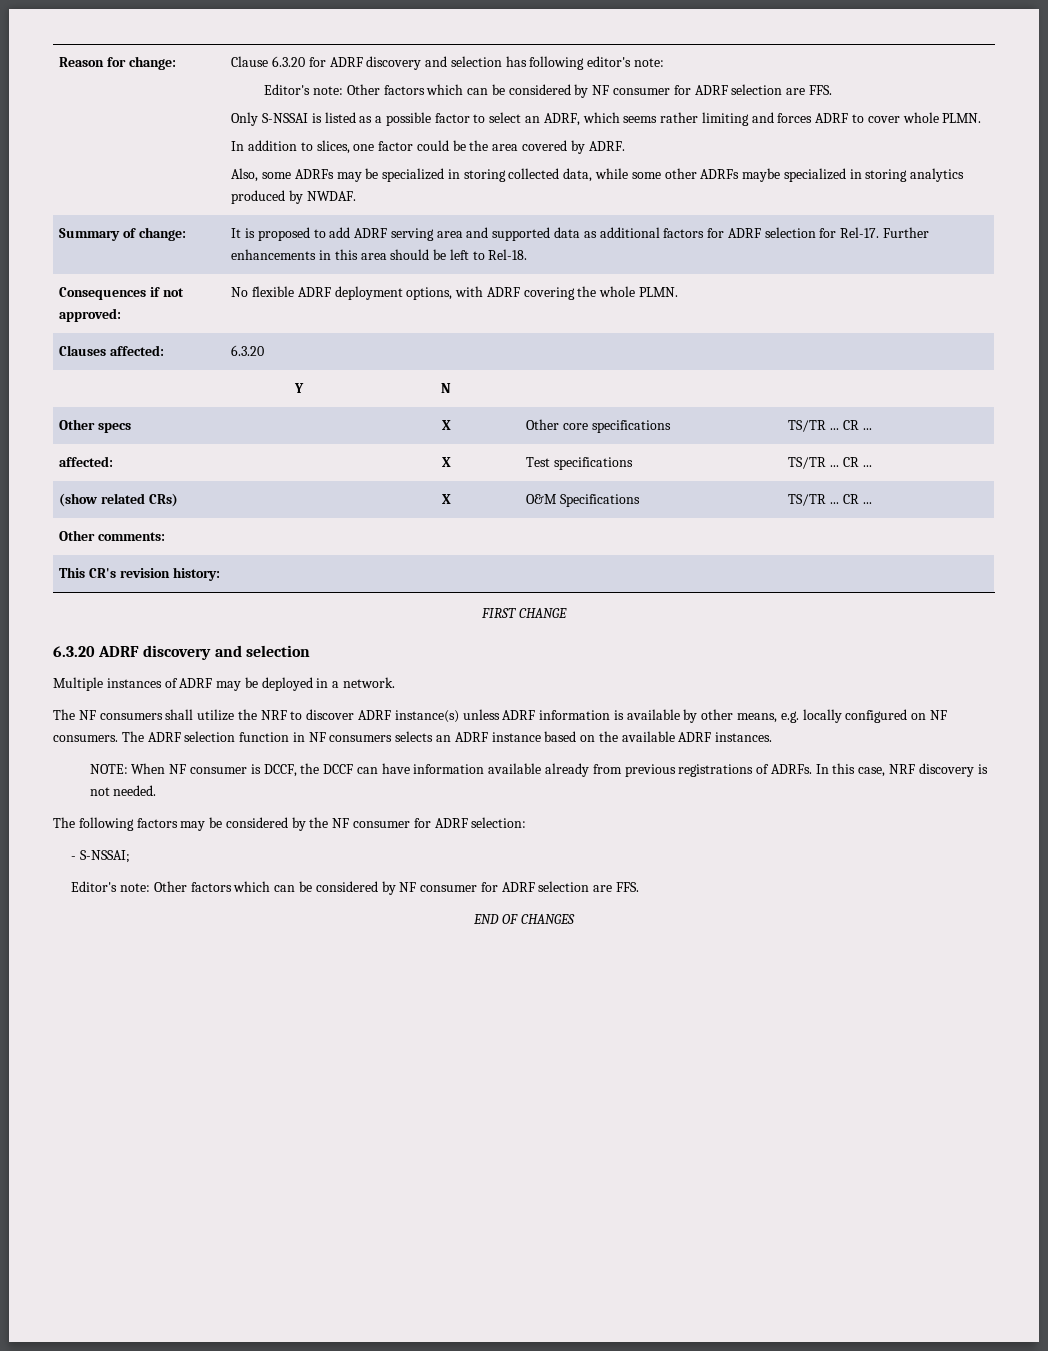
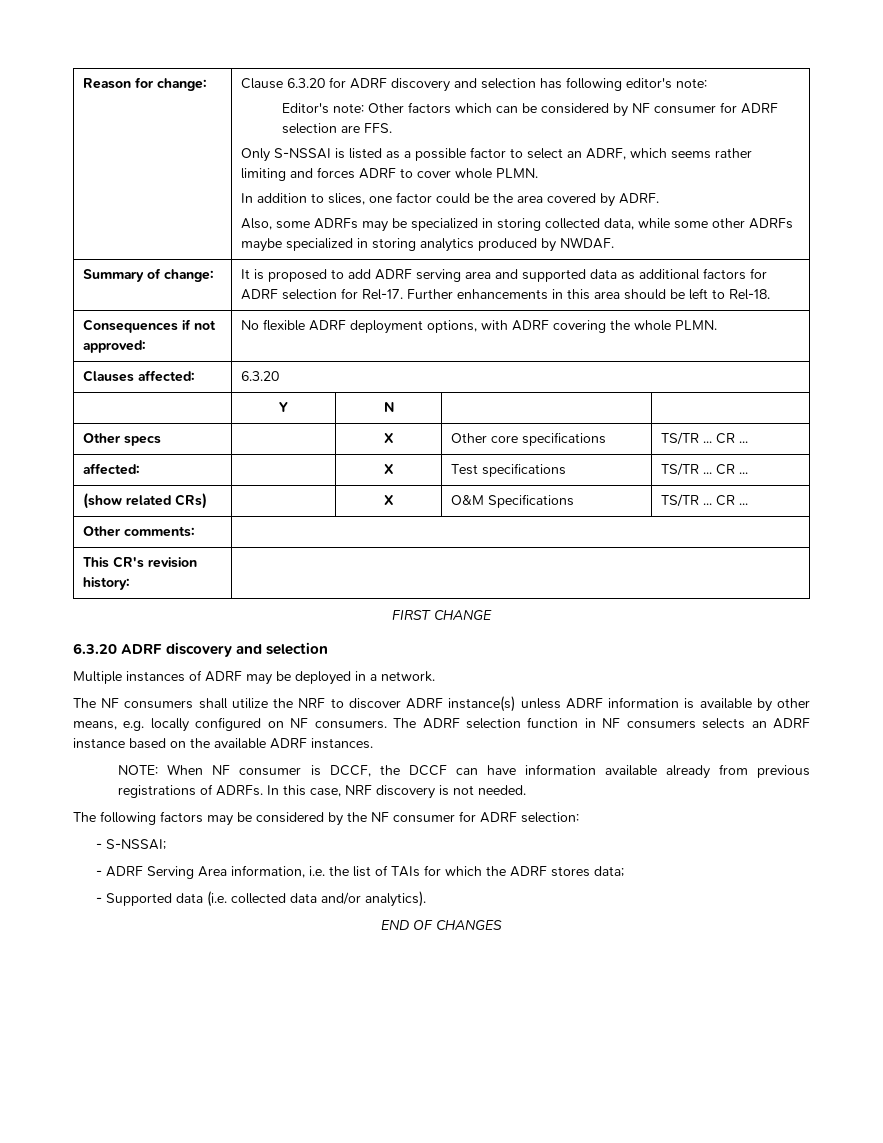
  - S-NSSAI;
- Editor's note: Other factors which can be considered by NF consumer for ADRF selection are FFS.
+ - ADRF Serving Area information, i.e. the list of TAIs for which the ADRF stores data;
+ - Supported data (i.e. collected data and/or analytics).

